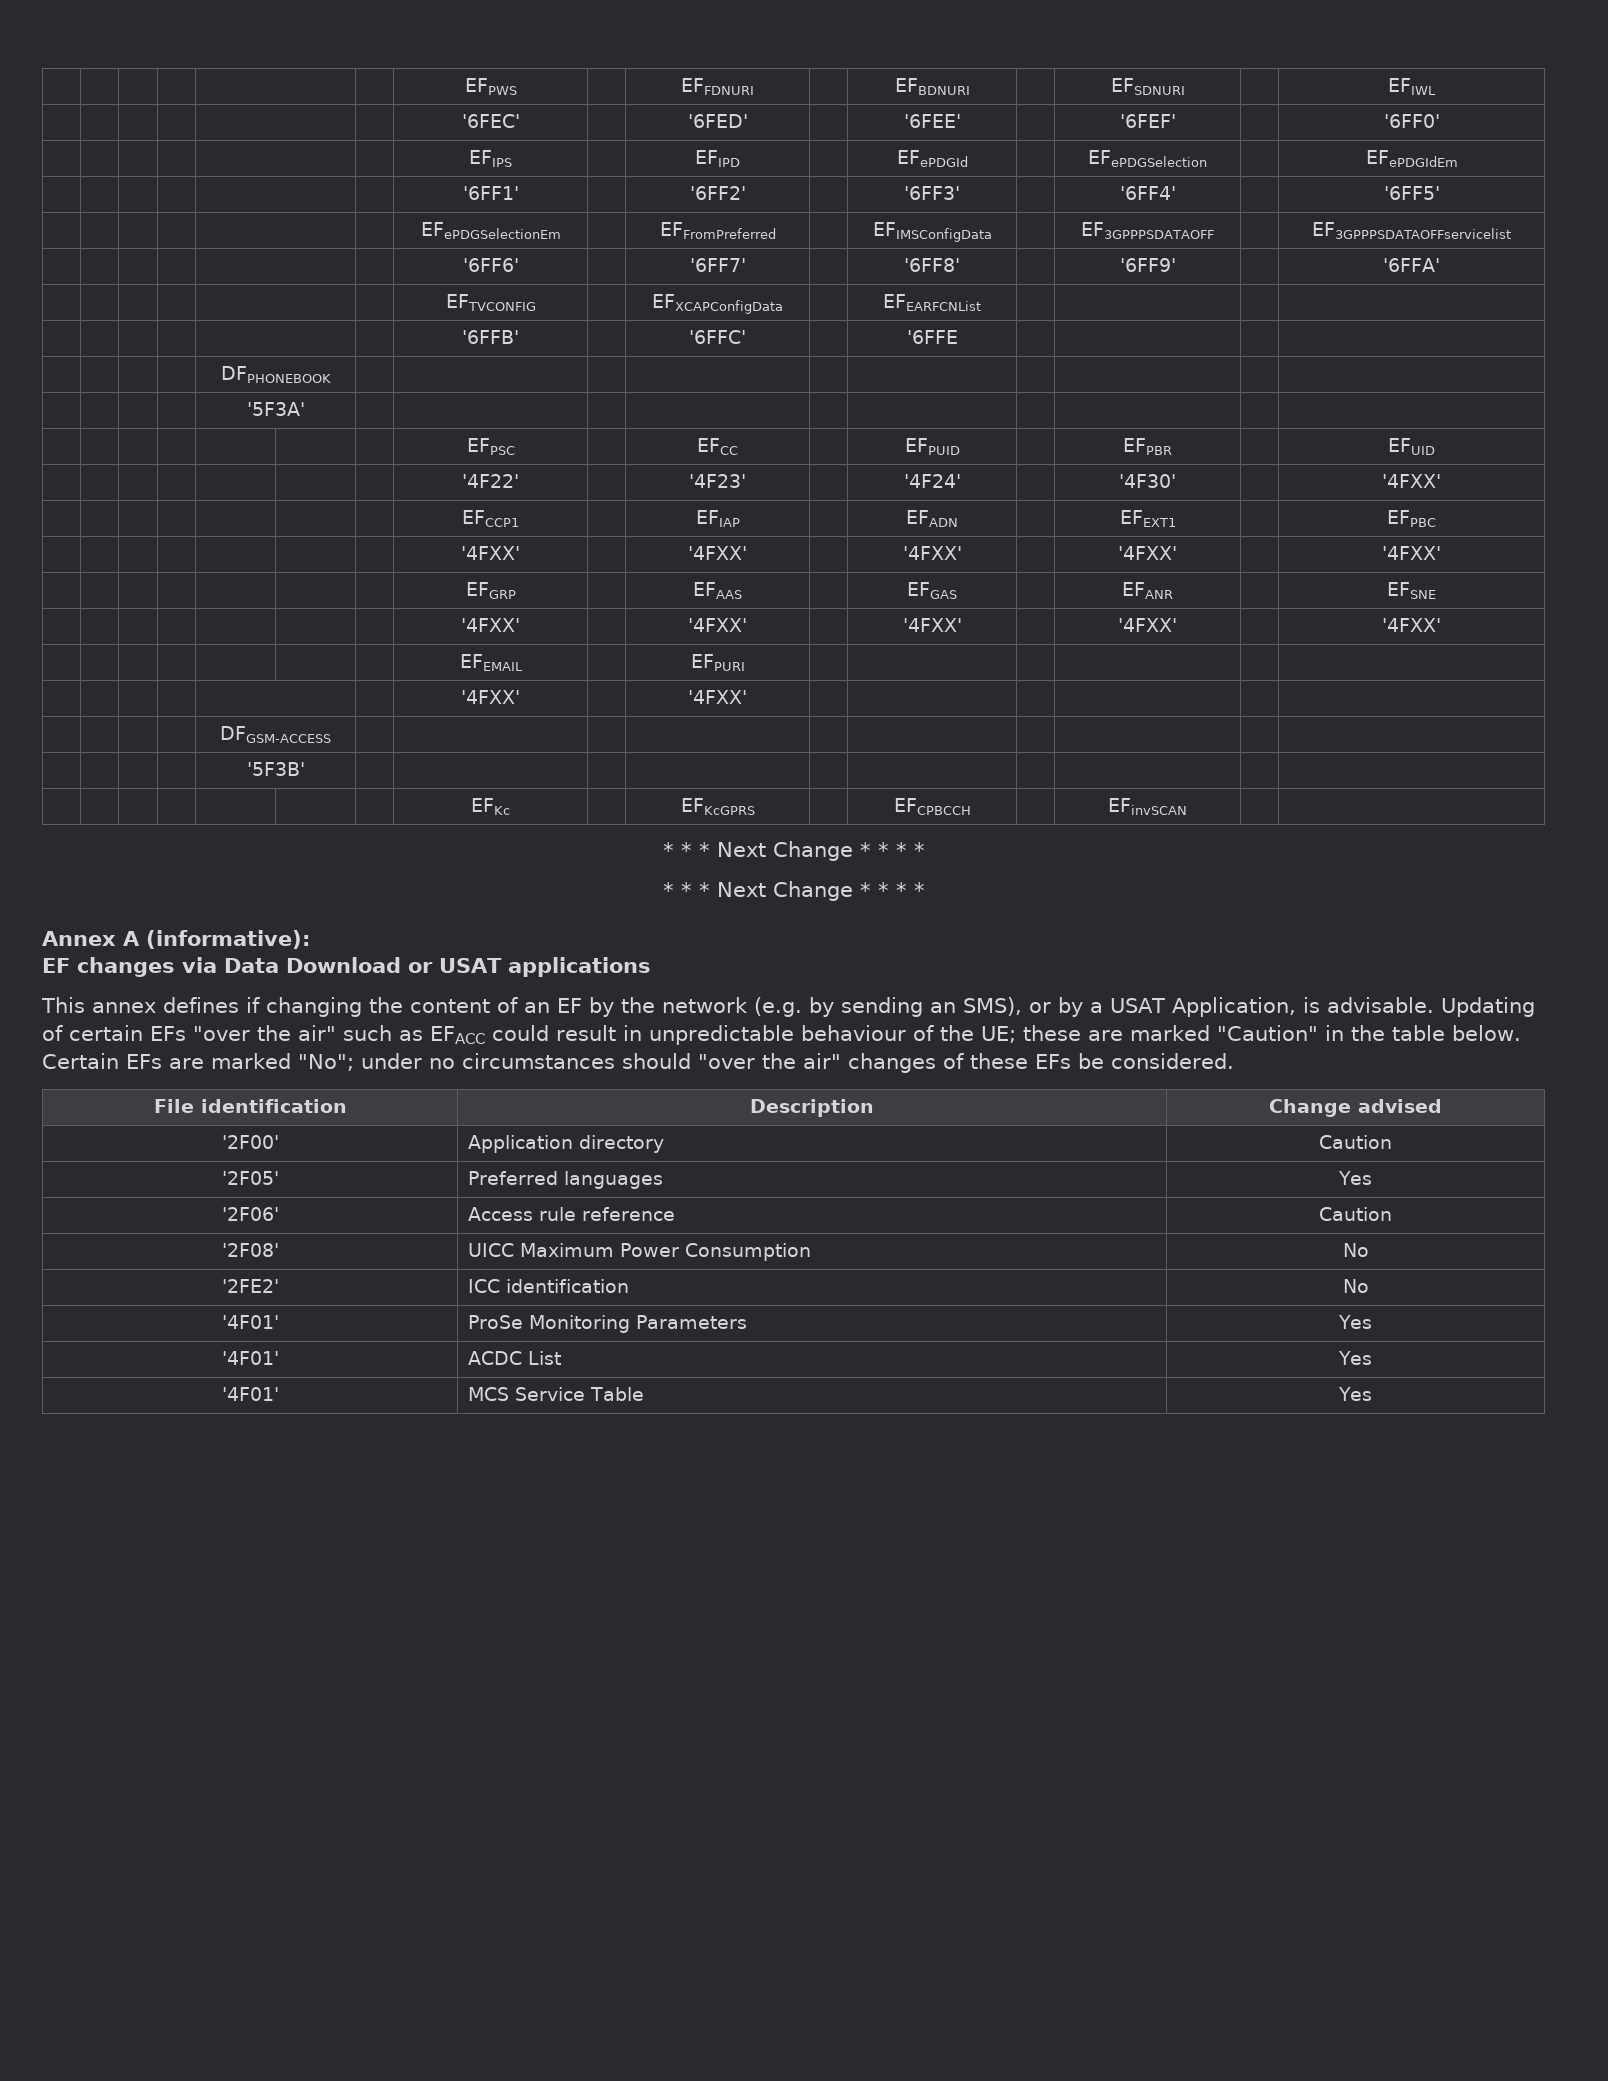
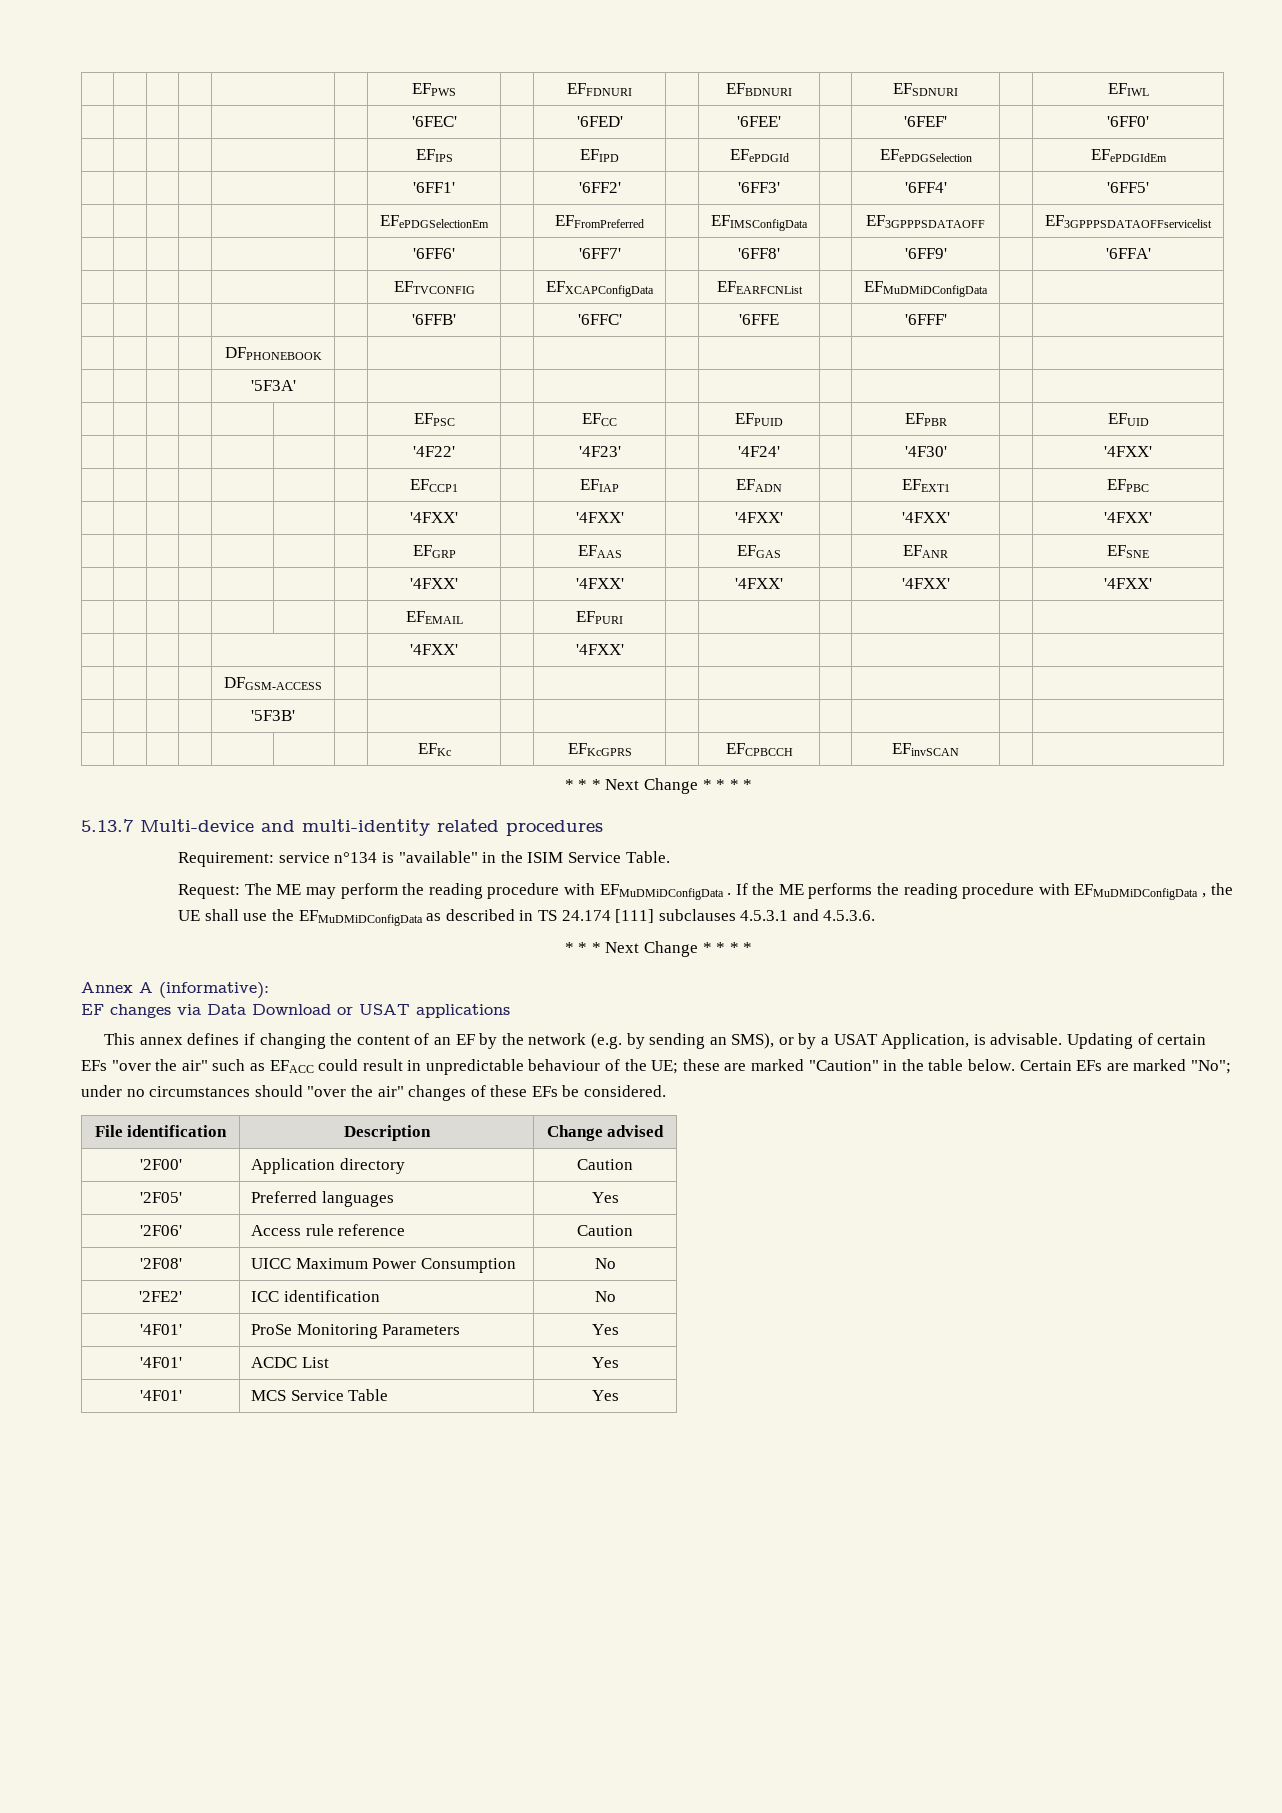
- | | | | | | EFTVCONFIG | | EFXCAPConfigData | | EFEARFCNList | | | |
+ | | | | | | EFTVCONFIG | | EFXCAPConfigData | | EFEARFCNList | | EFMuDMiDConfigData | |
- | | | | | | '6FFB' | | '6FFC' | | '6FFE | | | |
+ | | | | | | '6FFB' | | '6FFC' | | '6FFE | | '6FFF' | |
+ 5.13.7 Multi-device and multi-identity related procedures
+ Requirement: service n°134 is "available" in the ISIM Service Table.
+ Request: The ME may perform the reading procedure with EFMuDMiDConfigData . If the ME performs the reading procedure with EFMuDMiDConfigData , the UE shall use the EFMuDMiDConfigData as described in TS 24.174 [111] subclauses 4.5.3.1 and 4.5.3.6.

